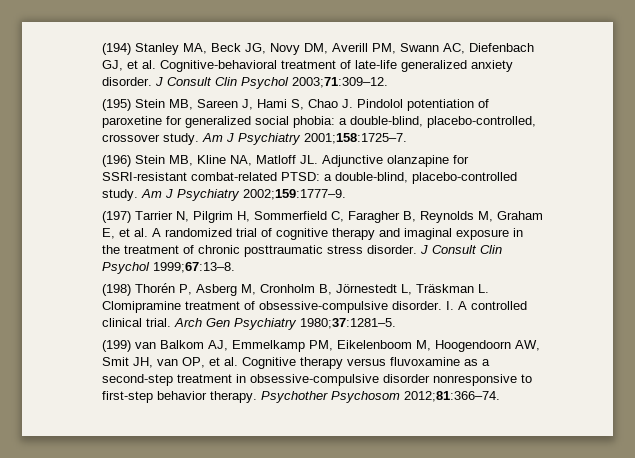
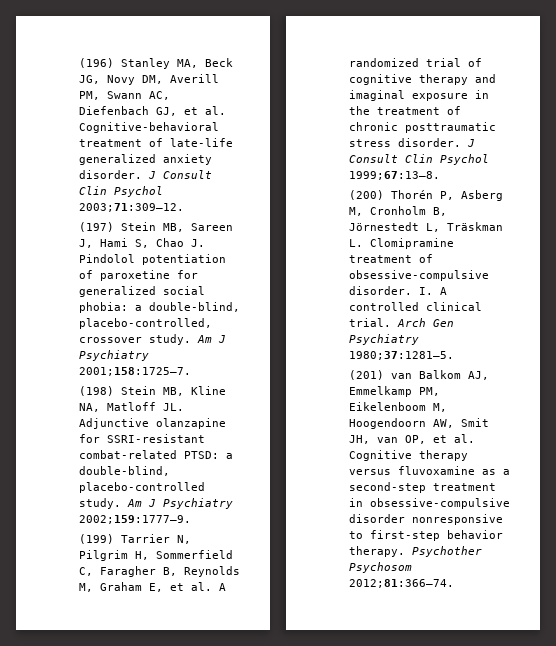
- (194) Stanley MA, Beck JG, Novy DM, Averill PM, Swann AC, Diefenbach GJ, et al. Cognitive-behavioral treatment of late-life generalized anxiety disorder.
+ (196) Stanley MA, Beck JG, Novy DM, Averill PM, Swann AC, Diefenbach GJ, et al. Cognitive-behavioral treatment of late-life generalized anxiety disorder.
- (195) Stein MB, Sareen J, Hami S, Chao J. Pindolol potentiation of paroxetine for generalized social phobia: a double-blind, placebo-controlled, crossover study.
+ (197) Stein MB, Sareen J, Hami S, Chao J. Pindolol potentiation of paroxetine for generalized social phobia: a double-blind, placebo-controlled, crossover study.
- (196) Stein MB, Kline NA, Matloff JL. Adjunctive olanzapine for SSRI-resistant combat-related PTSD: a double-blind, placebo-controlled study.
+ (198) Stein MB, Kline NA, Matloff JL. Adjunctive olanzapine for SSRI-resistant combat-related PTSD: a double-blind, placebo-controlled study.
- (197) Tarrier N, Pilgrim H, Sommerfield C, Faragher B, Reynolds M, Graham E, et al. A randomized trial of cognitive therapy and imaginal exposure in the treatment of chronic posttraumatic stress disorder.
+ (199) Tarrier N, Pilgrim H, Sommerfield C, Faragher B, Reynolds M, Graham E, et al. A randomized trial of cognitive therapy and imaginal exposure in the treatment of chronic posttraumatic stress disorder.
- (198) Thorén P, Asberg M, Cronholm B, Jörnestedt L, Träskman L. Clomipramine treatment of obsessive-compulsive disorder.
+ (200) Thorén P, Asberg M, Cronholm B, Jörnestedt L, Träskman L. Clomipramine treatment of obsessive-compulsive disorder.
- (199) van Balkom AJ, Emmelkamp PM, Eikelenboom M, Hoogendoorn AW, Smit JH, van OP, et al. Cognitive therapy versus fluvoxamine as a second-step treatment in obsessive-compulsive disorder nonresponsive to first-step behavior therapy.
+ (201) van Balkom AJ, Emmelkamp PM, Eikelenboom M, Hoogendoorn AW, Smit JH, van OP, et al. Cognitive therapy versus fluvoxamine as a second-step treatment in obsessive-compulsive disorder nonresponsive to first-step behavior therapy.

